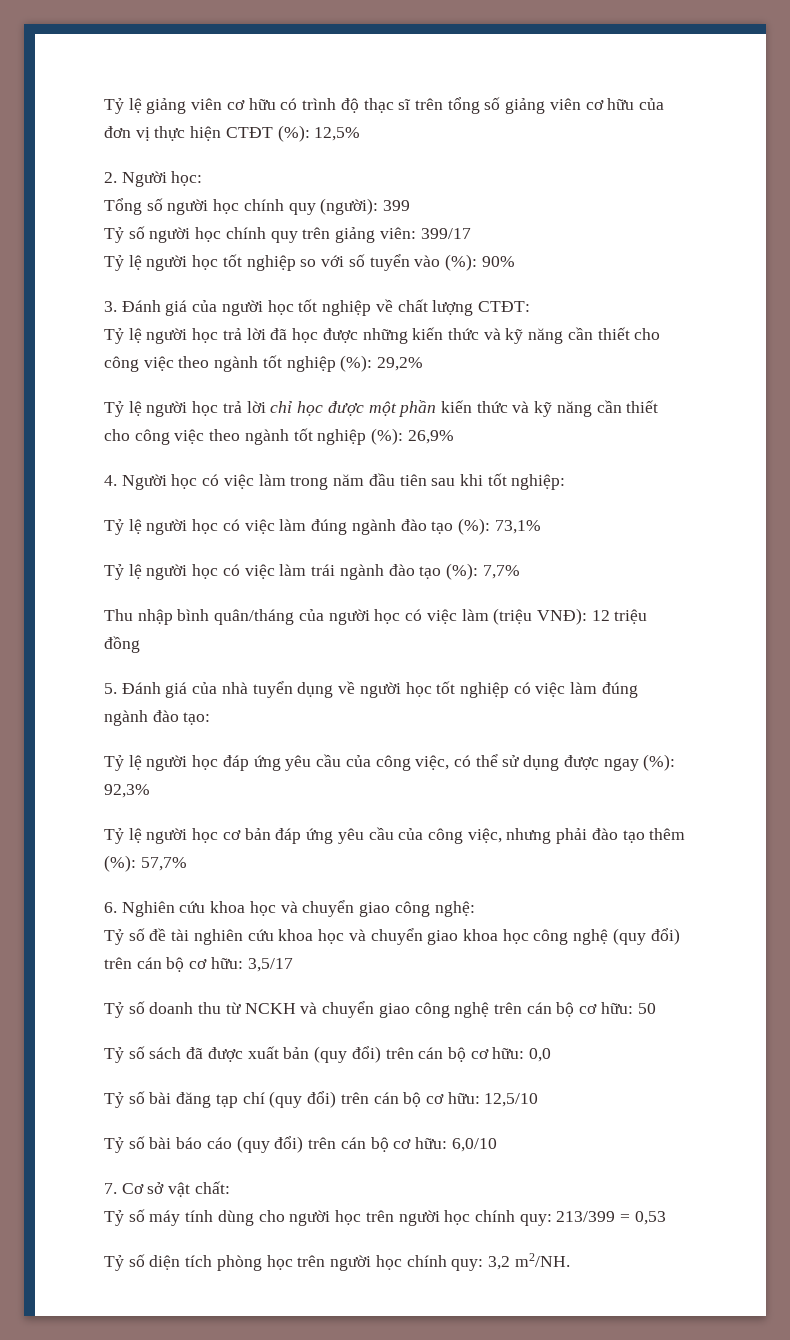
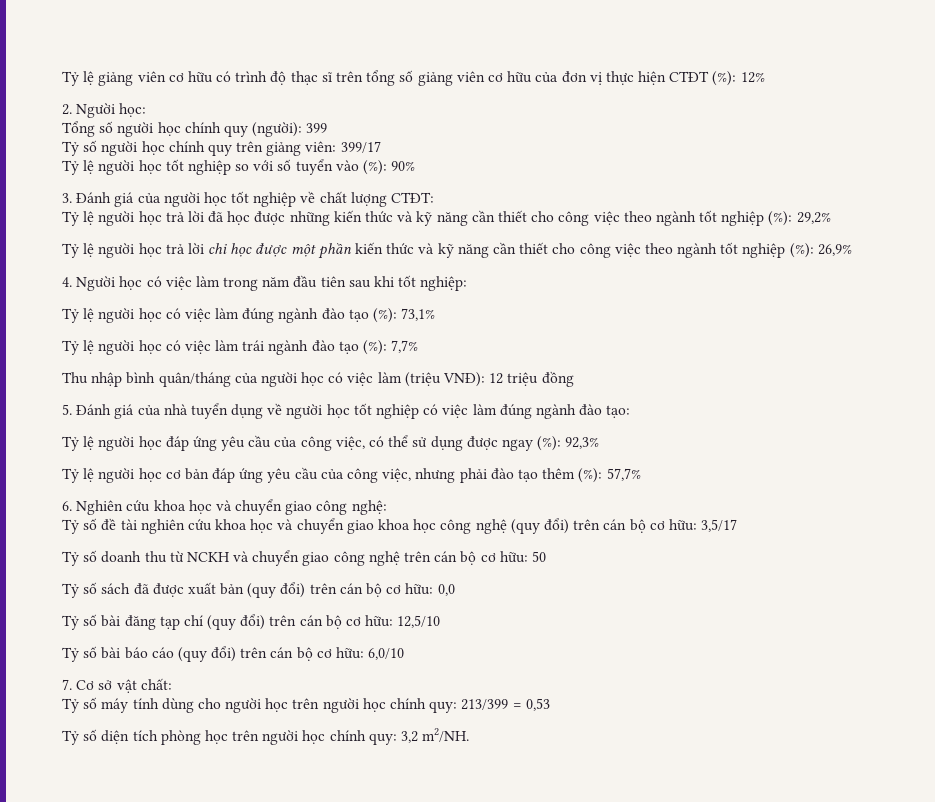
- Tỷ lệ giảng viên cơ hữu có trình độ thạc sĩ trên tổng số giảng viên cơ hữu của đơn vị thực hiện CTĐT (%): 12,5%
+ Tỷ lệ giảng viên cơ hữu có trình độ thạc sĩ trên tổng số giảng viên cơ hữu của đơn vị thực hiện CTĐT (%): 12%

